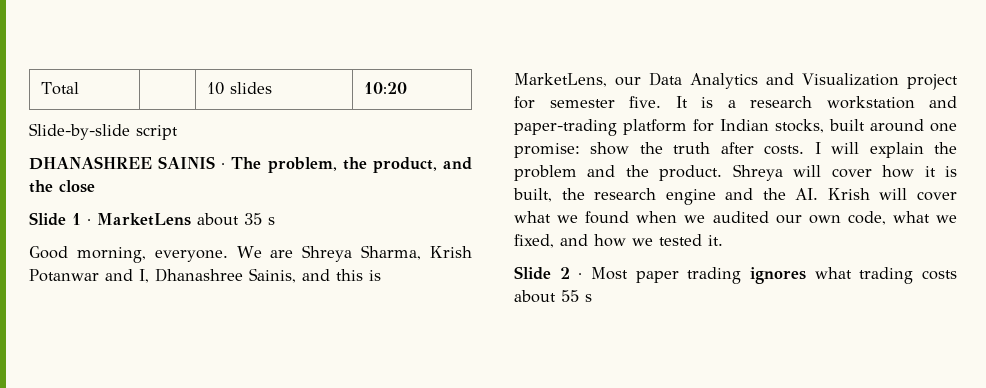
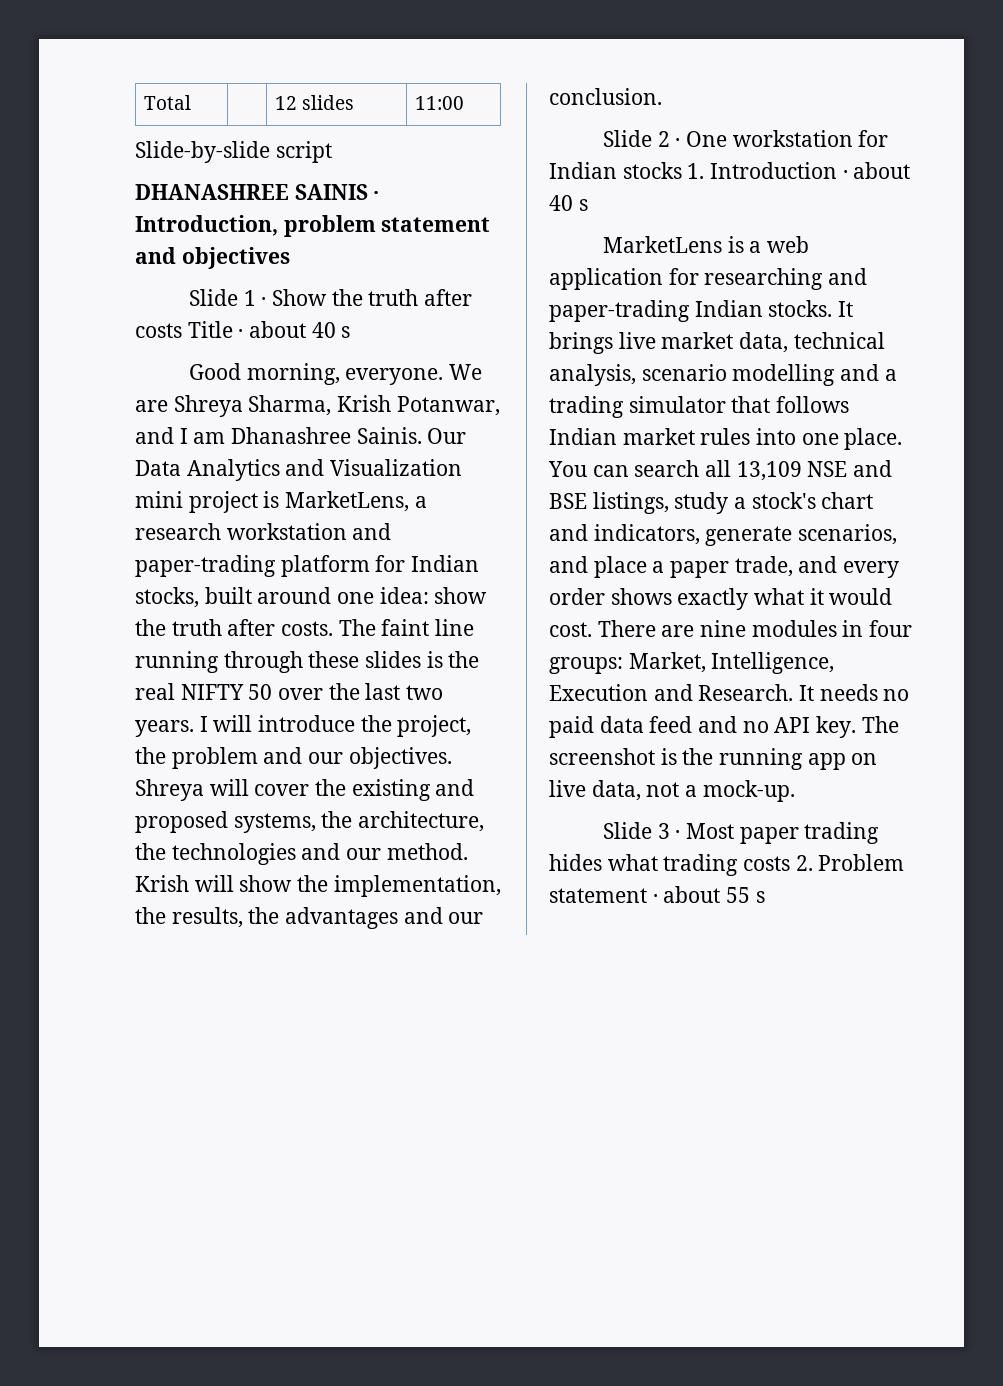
- Total | | 10 slides | 10:20
+ Total | | 12 slides | 11:00
- DHANASHREE SAINIS · The problem, the product, and the close
- Slide 1 · MarketLens about 35 s
+ DHANASHREE SAINIS · Introduction, problem statement and objectives
+ Slide 1 · Show the truth after costs Title · about 40 s
- We are Shreya Sharma, Krish Potanwar and I, Dhanashree Sainis, and this is MarketLens, our Data Analytics and Visualization project for semester five. It is a research workstation and paper-trading platform for Indian stocks, built around one promise: show the truth after costs.
+ We are Shreya Sharma, Krish Potanwar, and I am Dhanashree Sainis. Our Data Analytics and Visualization mini project is MarketLens, a research workstation and paper-trading platform for Indian stocks, built around one idea: show the truth after costs.
- I will explain the problem and the product.
+ The faint line running through these slides is the real NIFTY 50 over the last two years. I will introduce the project, the problem and our objectives.
- Shreya will cover how it is built, the research engine and the AI. Krish will cover what we found when we audited our own code, what we fixed, and how we tested it.
- Slide 2 · Most paper trading ignores what trading costs about 55 s
+ Shreya will cover the existing and proposed systems, the architecture, the technologies and our method. Krish will show the implementation, the results, the advantages and our conclusion.
+ Slide 2 · One workstation for Indian stocks 1. Introduction · about 40 s
+ MarketLens is a web application for researching and paper-trading Indian stocks. It brings live market data, technical analysis, scenario modelling and a trading simulator that follows Indian market rules into one place. You can search all 13,109 NSE and BSE listings, study a stock's chart and indicators, generate scenarios, and place a paper trade, and every order shows exactly what it would cost. There are nine modules in four groups: Market, Intelligence, Execution and Research. It needs no paid data feed and no API key. The screenshot is the running app on live data, not a mock-up.
+ Slide 3 · Most paper trading hides what trading costs 2. Problem statement · about 55 s

